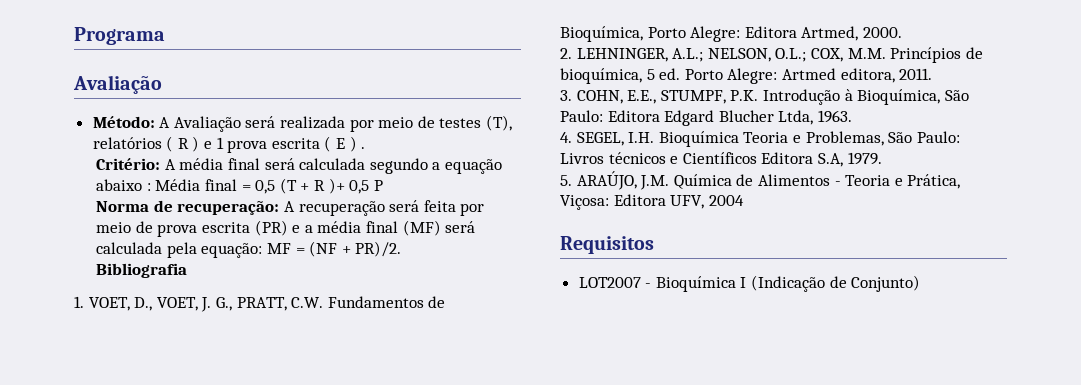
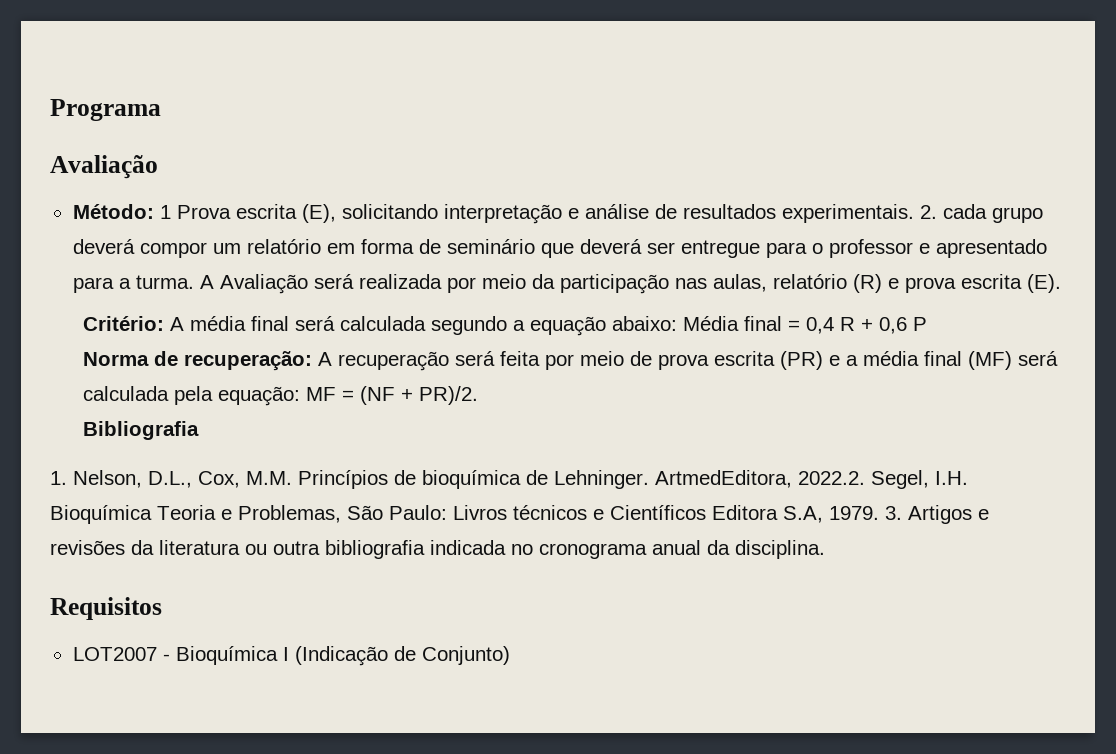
- Método: A Avaliação será realizada por meio de testes (T), relatórios ( R ) e 1 prova escrita ( E ) .
+ Método: 1 Prova escrita (E), solicitando interpretação e análise de resultados experimentais. 2. cada grupo deverá compor um relatório em forma de seminário que deverá ser entregue para o professor e apresentado para a turma. A Avaliação será realizada por meio da participação nas aulas, relatório (R) e prova escrita (E).
- Critério: A média final será calculada segundo a equação abaixo : Média final = 0,5 (T + R )+ 0,5 P
+ Critério: A média final será calculada segundo a equação abaixo: Média final = 0,4 R + 0,6 P
- 1. VOET, D., VOET, J. G., PRATT, C.W. Fundamentos de Bioquímica, Porto Alegre: Editora Artmed, 2000.
- 2. LEHNINGER, A.L.; NELSON, O.L.; COX, M.M. Princípios de bioquímica, 5 ed. Porto Alegre: Artmed editora, 2011.
- 3. COHN, E.E., STUMPF, P.K. Introdução à Bioquímica, São Paulo: Editora Edgard Blucher Ltda, 1963.
- 4. SEGEL, I.H. Bioquímica Teoria e Problemas, São Paulo: Livros técnicos e Científicos Editora S.A, 1979.
- 5. ARAÚJO, J.M. Química de Alimentos - Teoria e Prática, Viçosa: Editora UFV, 2004
+ 1. Nelson, D.L., Cox, M.M. Princípios de bioquímica de Lehninger. ArtmedEditora, 2022.2. Segel, I.H. Bioquímica Teoria e Problemas, São Paulo: Livros técnicos e Científicos Editora S.A, 1979. 3. Artigos e revisões da literatura ou outra bibliografia indicada no cronograma anual da disciplina.

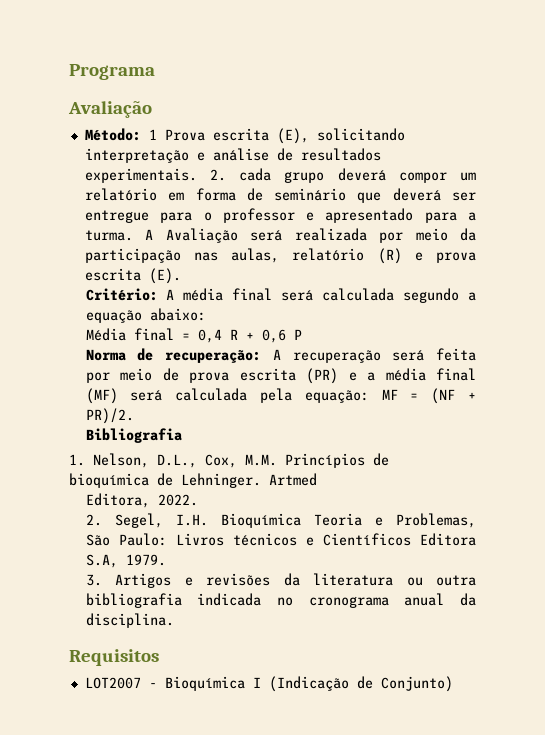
- Critério: A média final será calculada segundo a equação abaixo: Média final = 0,4 R + 0,6 P
+ Critério: A média final será calculada segundo a equação abaixo:
+ Média final = 0,4 R + 0,6 P
- ArtmedEditora, 2022.2. Segel, I.H. Bioquímica Teoria e Problemas, São Paulo: Livros técnicos e Científicos Editora S.A, 1979. 3. Artigos e revisões da literatura ou outra bibliografia indicada no cronograma anual da disciplina.
+ Artmed
+ Editora, 2022.
+ 2. Segel, I.H. Bioquímica Teoria e Problemas, São Paulo: Livros técnicos e Científicos Editora S.A, 1979.
+ 3. Artigos e revisões da literatura ou outra bibliografia indicada no cronograma anual da disciplina.

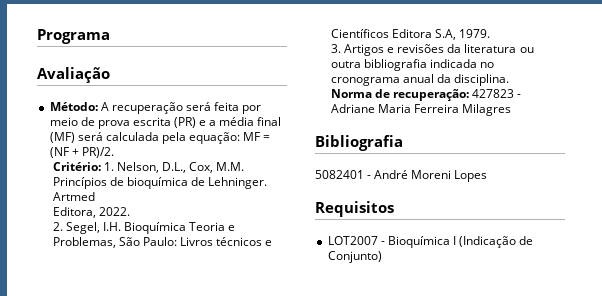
- Método: 1 Prova escrita (E), solicitando interpretação e análise de resultados experimentais. 2. cada grupo deverá compor um relatório em forma de seminário que deverá ser entregue para o professor e apresentado para a turma. A Avaliação será realizada por meio da participação nas aulas, relatório (R) e prova escrita (E).
- Critério: A média final será calculada segundo a equação abaixo:
- Média final = 0,4 R + 0,6 P
- Norma de recuperação: A recuperação será feita por meio de prova escrita (PR) e a média final (MF) será calculada pela equação: MF = (NF + PR)/2.
+ Método: A recuperação será feita por meio de prova escrita (PR) e a média final (MF) será calculada pela equação: MF = (NF + PR)/2.
- Bibliografia
- 1. Nelson, D.L., Cox, M.M. Princípios de bioquímica de Lehninger.
+ Critério: 1. Nelson, D.L., Cox, M.M. Princípios de bioquímica de Lehninger.
+ Norma de recuperação: 427823 - Adriane Maria Ferreira Milagres
+ Bibliografia
+ 5082401 - André Moreni Lopes

